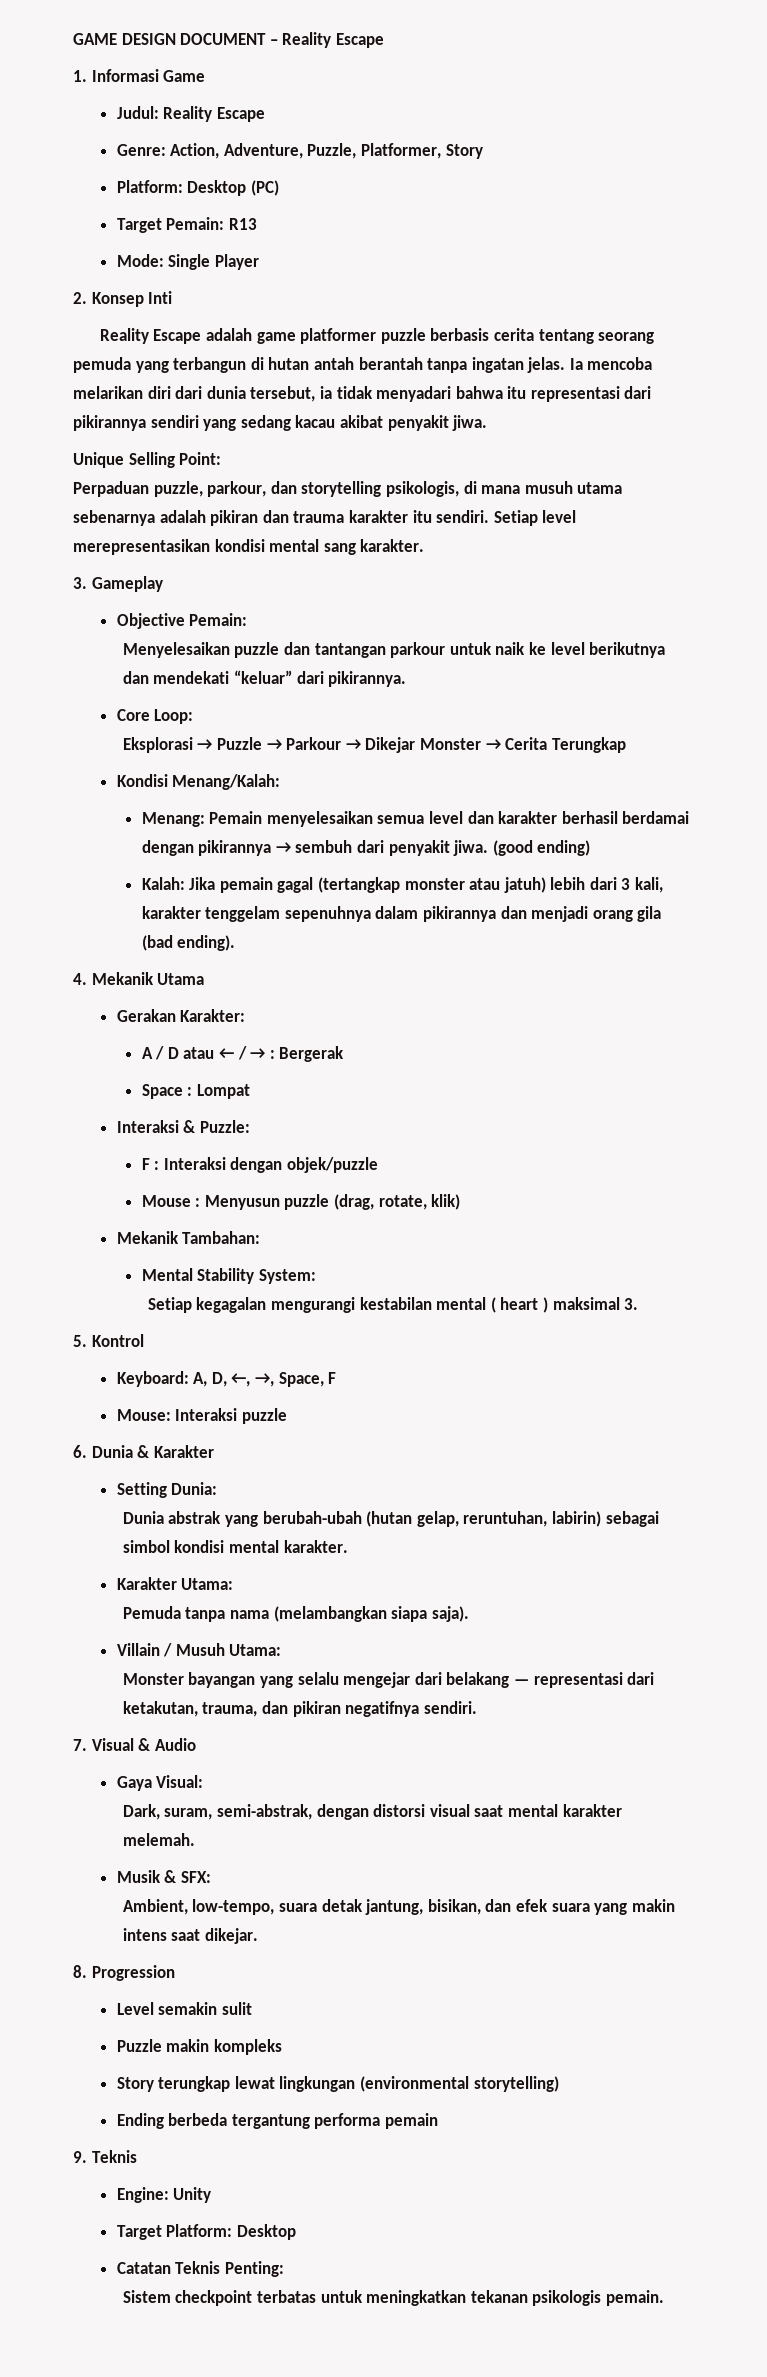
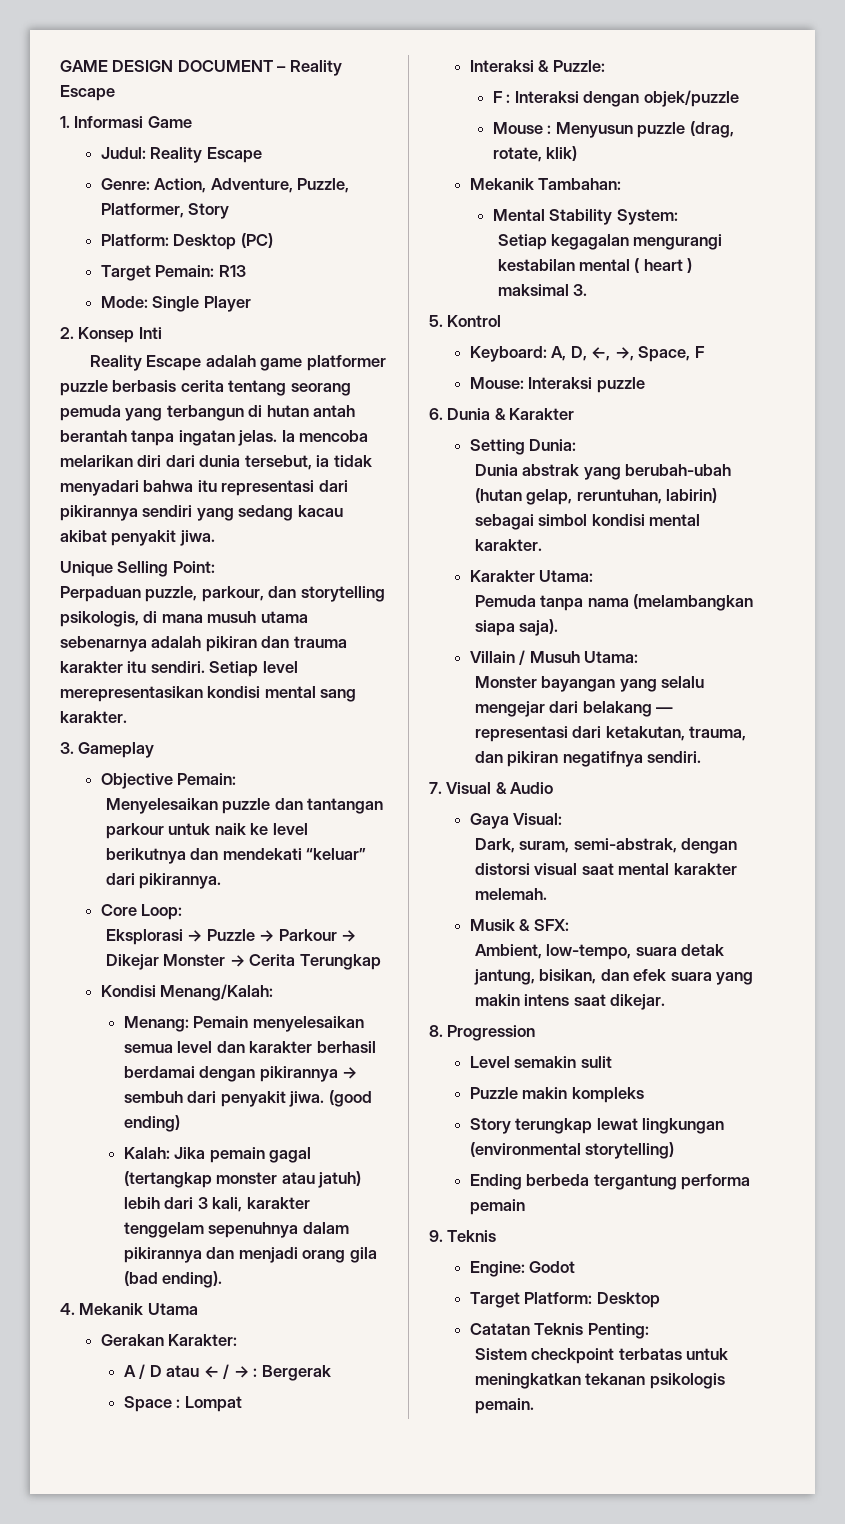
- Engine: Unity
+ Engine: Godot

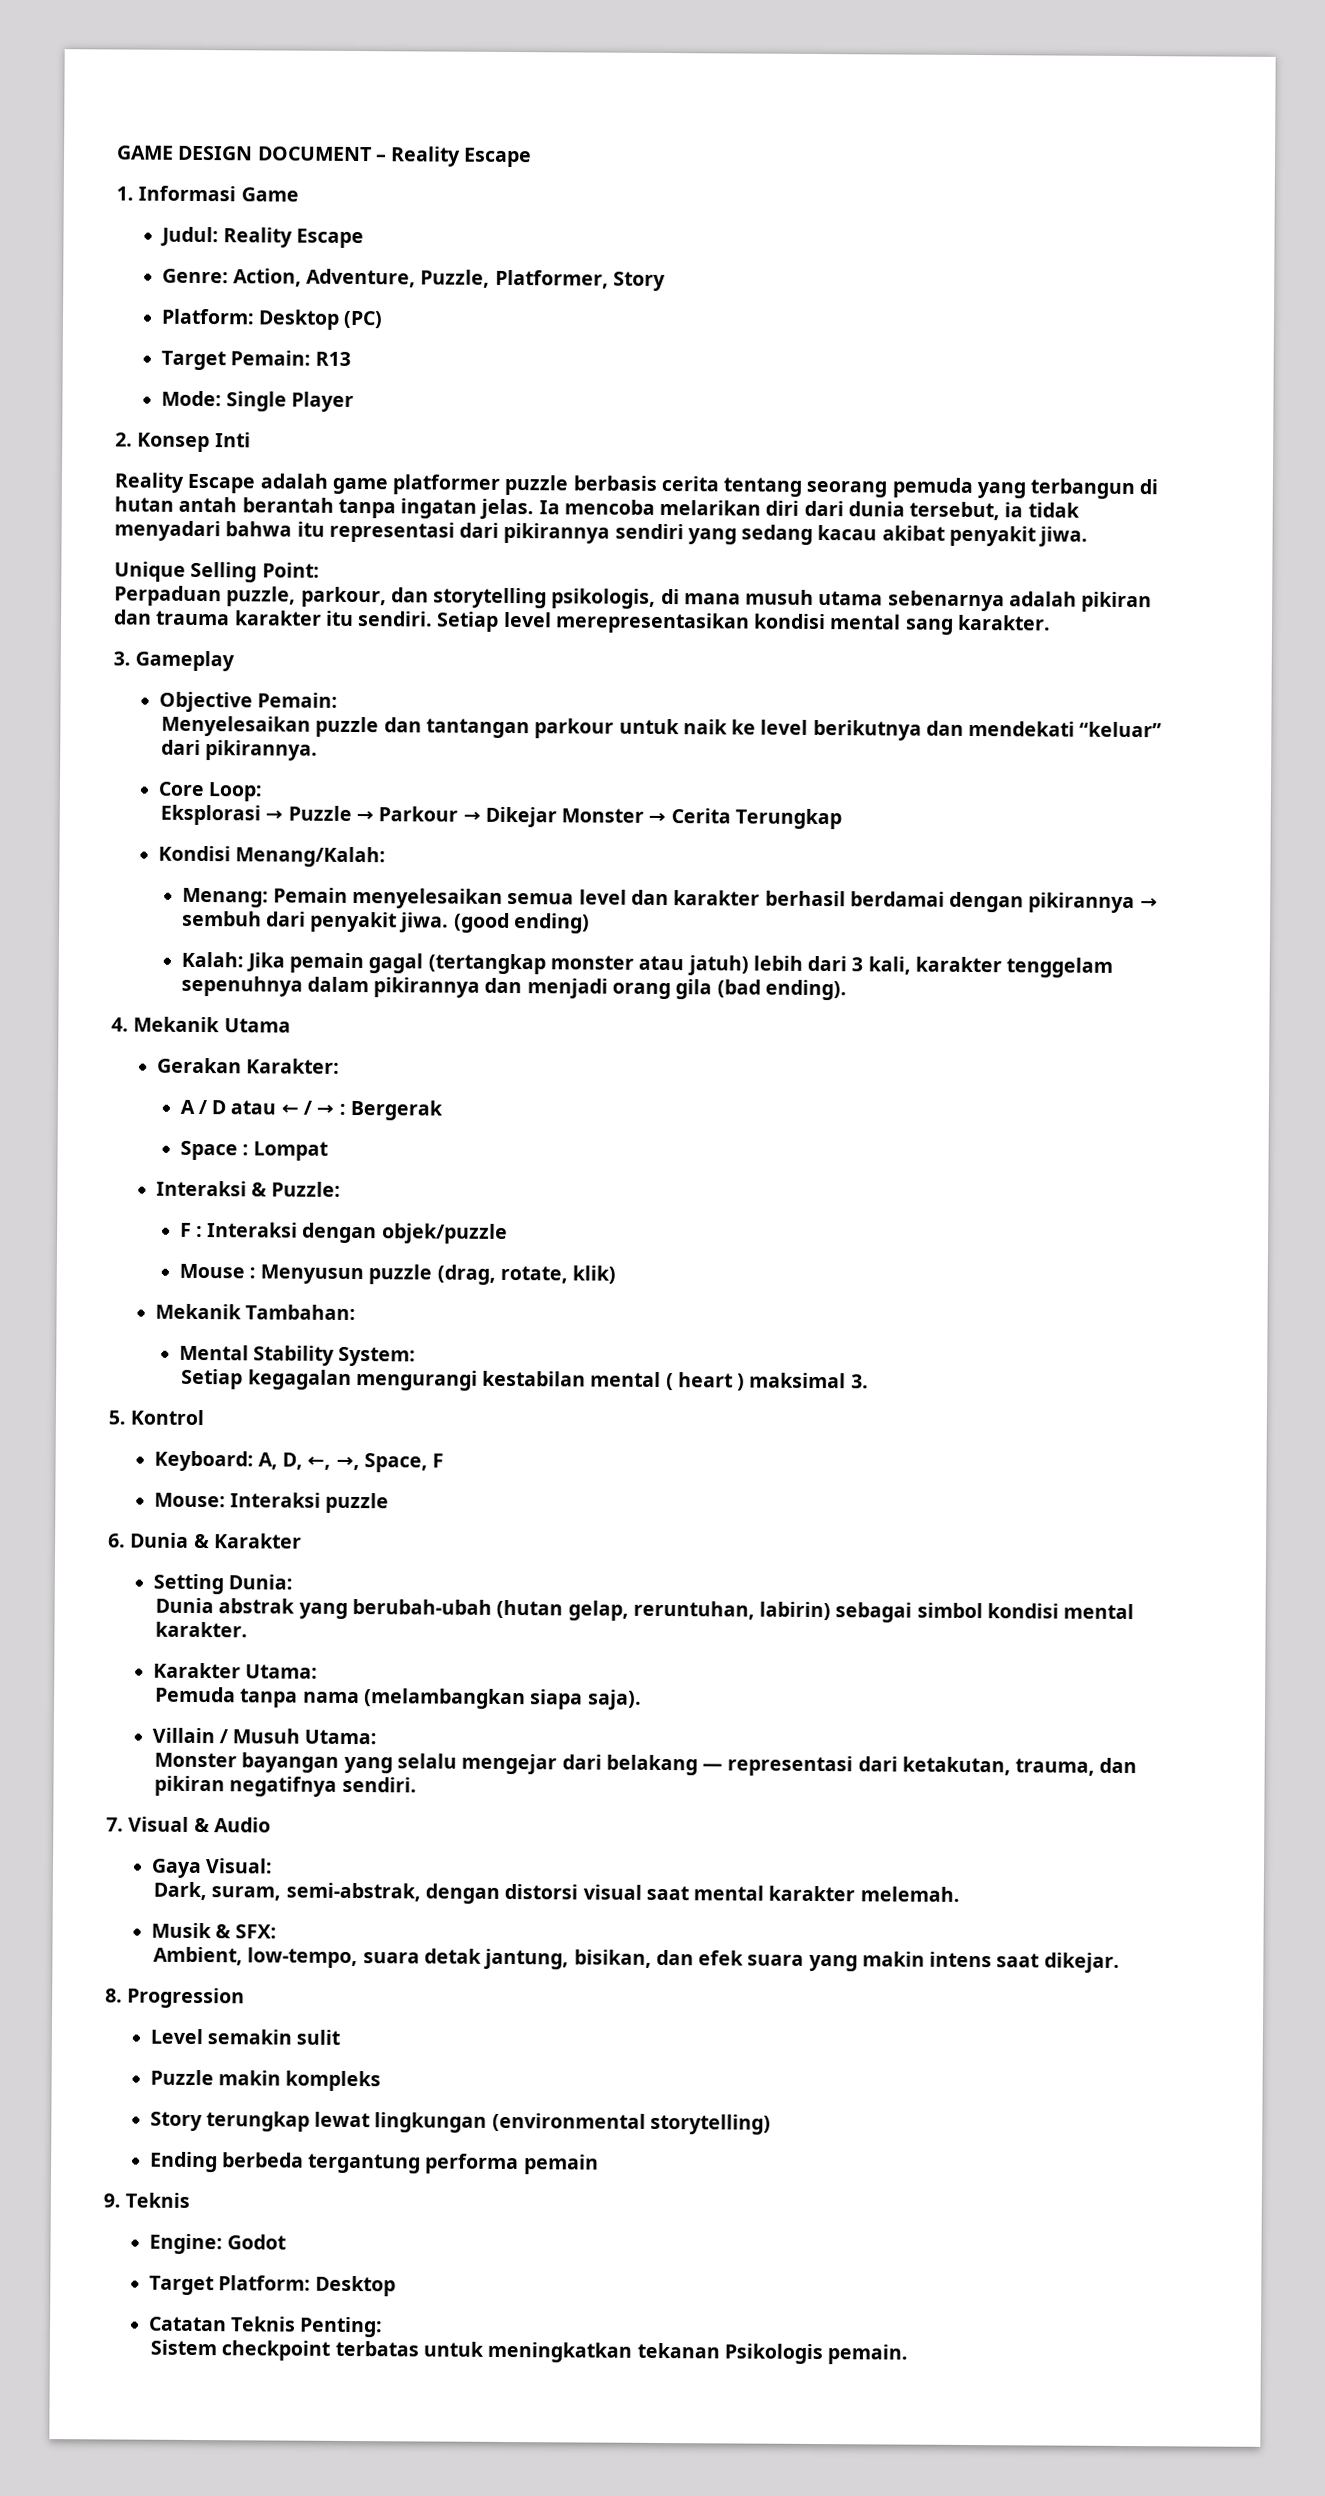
- Sistem checkpoint terbatas untuk meningkatkan tekanan psikologis pemain.
+ Sistem checkpoint terbatas untuk meningkatkan tekanan Psikologis pemain.

